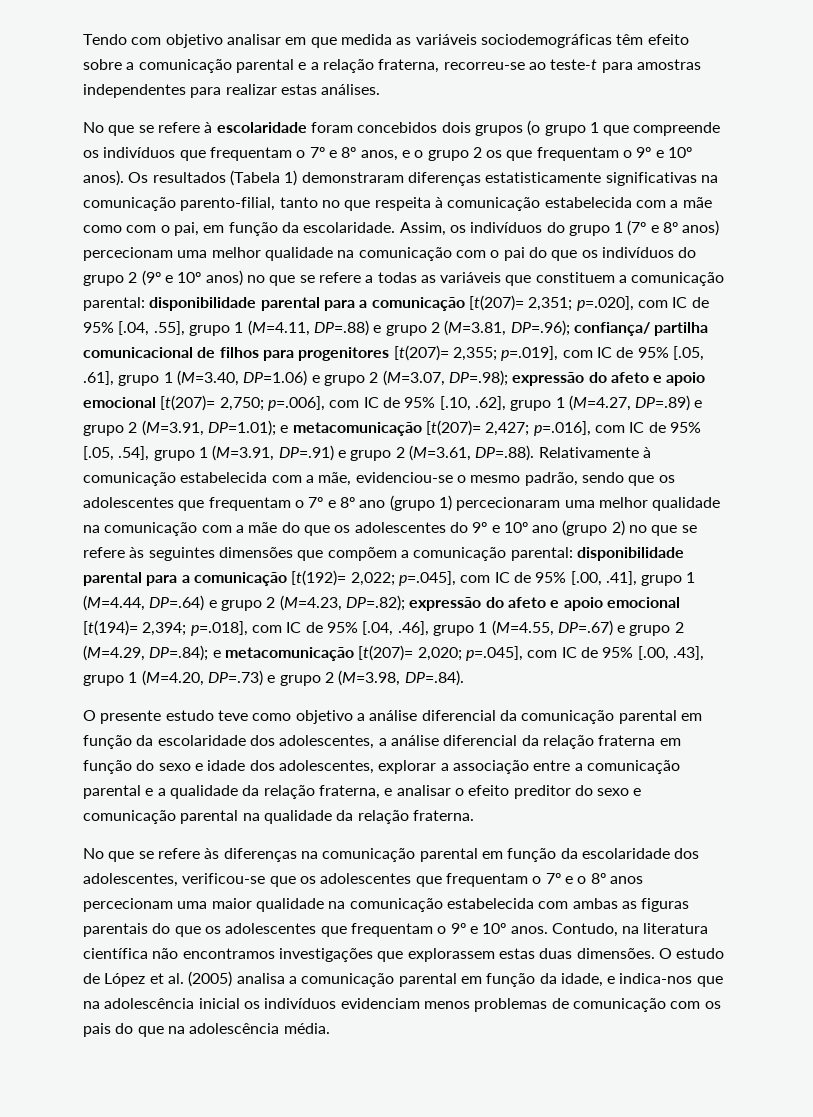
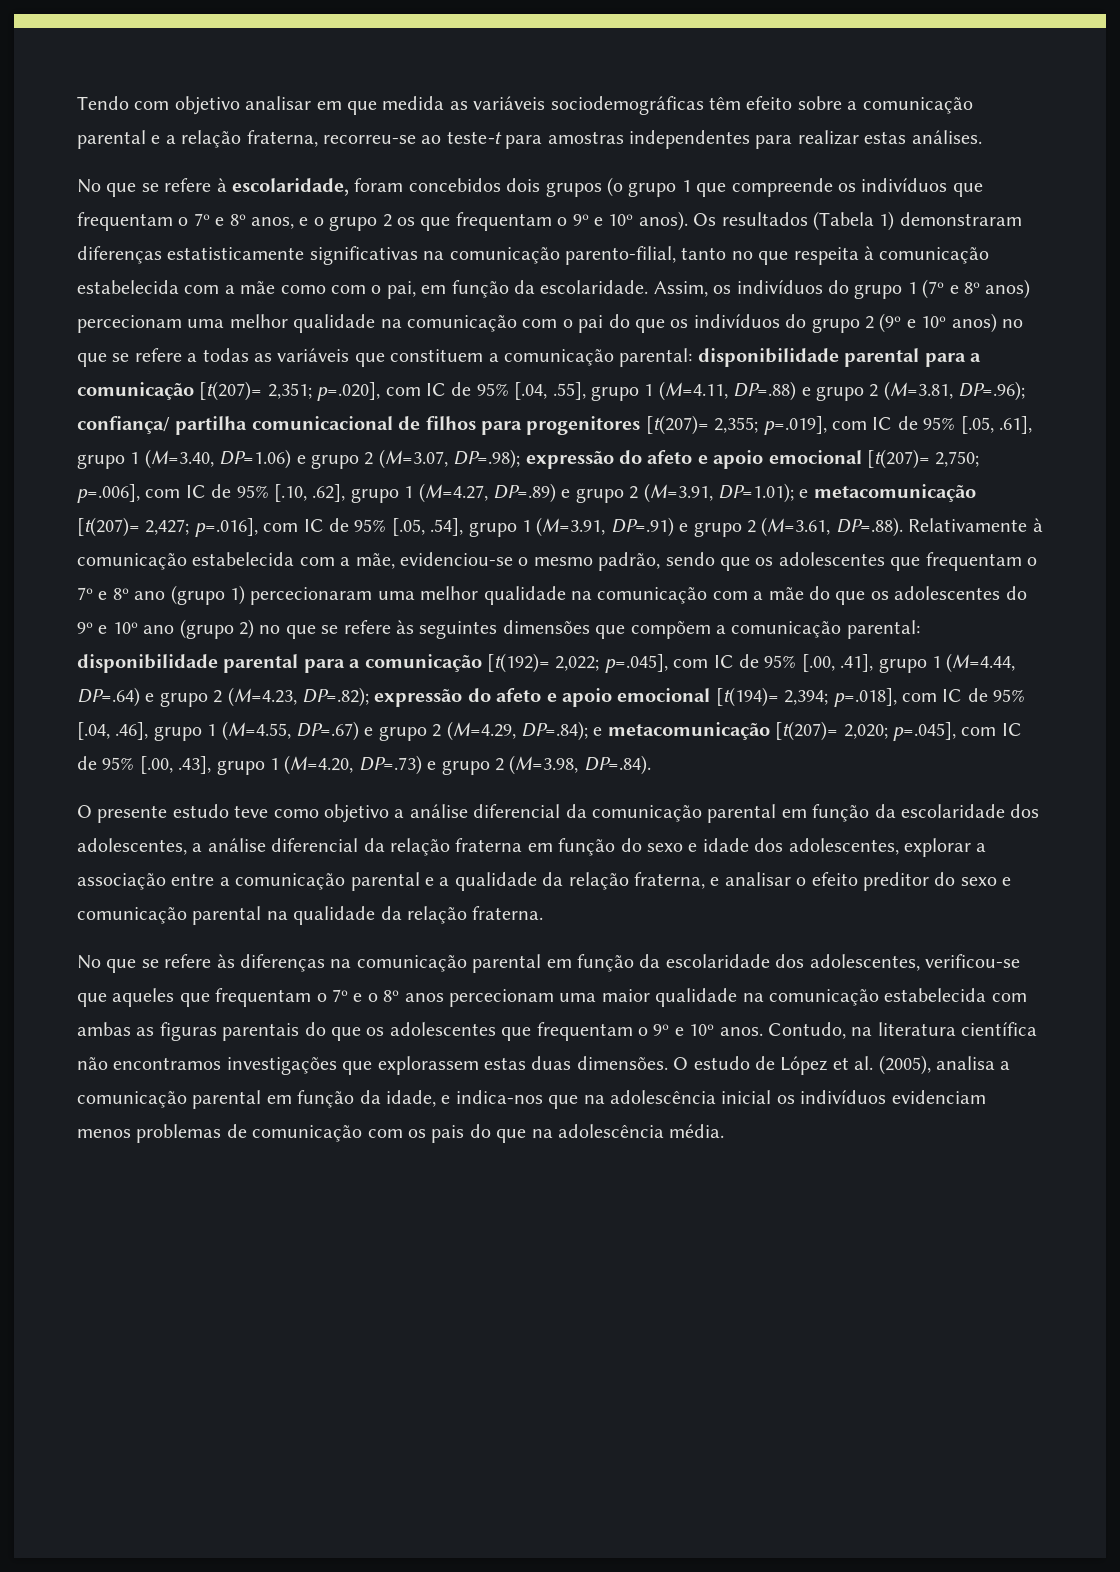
- No que se refere à escolaridade foram concebidos dois grupos (o grupo 1 que compreende os indivíduos que frequentam o 7º e 8º anos, e o grupo 2 os que frequentam o 9º e 10º anos).
+ No que se refere à escolaridade, foram concebidos dois grupos (o grupo 1 que compreende os indivíduos que frequentam o 7º e 8º anos, e o grupo 2 os que frequentam o 9º e 10º anos).
- No que se refere às diferenças na comunicação parental em função da escolaridade dos adolescentes, verificou-se que os adolescentes que frequentam o 7º e o 8º anos percecionam uma maior qualidade na comunicação estabelecida com ambas as figuras parentais do que os adolescentes que frequentam o 9º e 10º anos.
+ No que se refere às diferenças na comunicação parental em função da escolaridade dos adolescentes, verificou-se que aqueles que frequentam o 7º e o 8º anos percecionam uma maior qualidade na comunicação estabelecida com ambas as figuras parentais do que os adolescentes que frequentam o 9º e 10º anos.
- O estudo de López et al. (2005) analisa a comunicação parental em função da idade, e indica-nos que na adolescência inicial os indivíduos evidenciam menos problemas de comunicação com os pais do que na adolescência média.
+ O estudo de López et al. (2005), analisa a comunicação parental em função da idade, e indica-nos que na adolescência inicial os indivíduos evidenciam menos problemas de comunicação com os pais do que na adolescência média.

